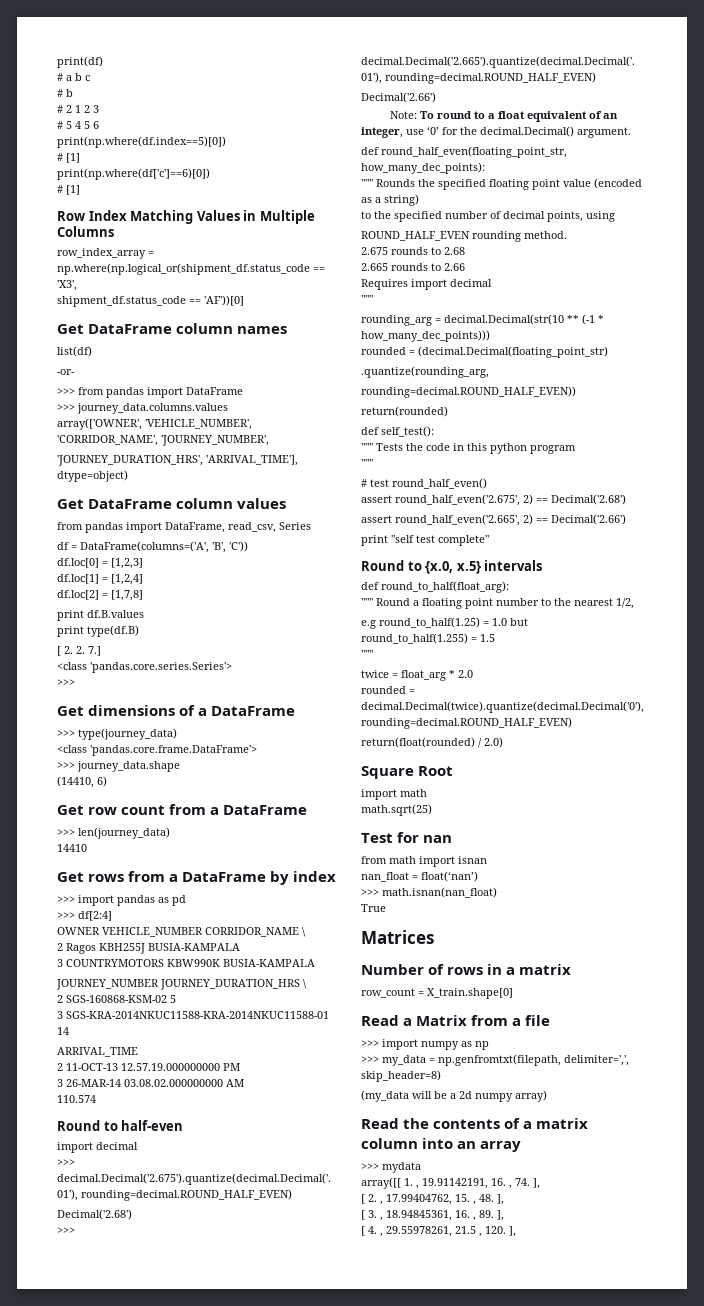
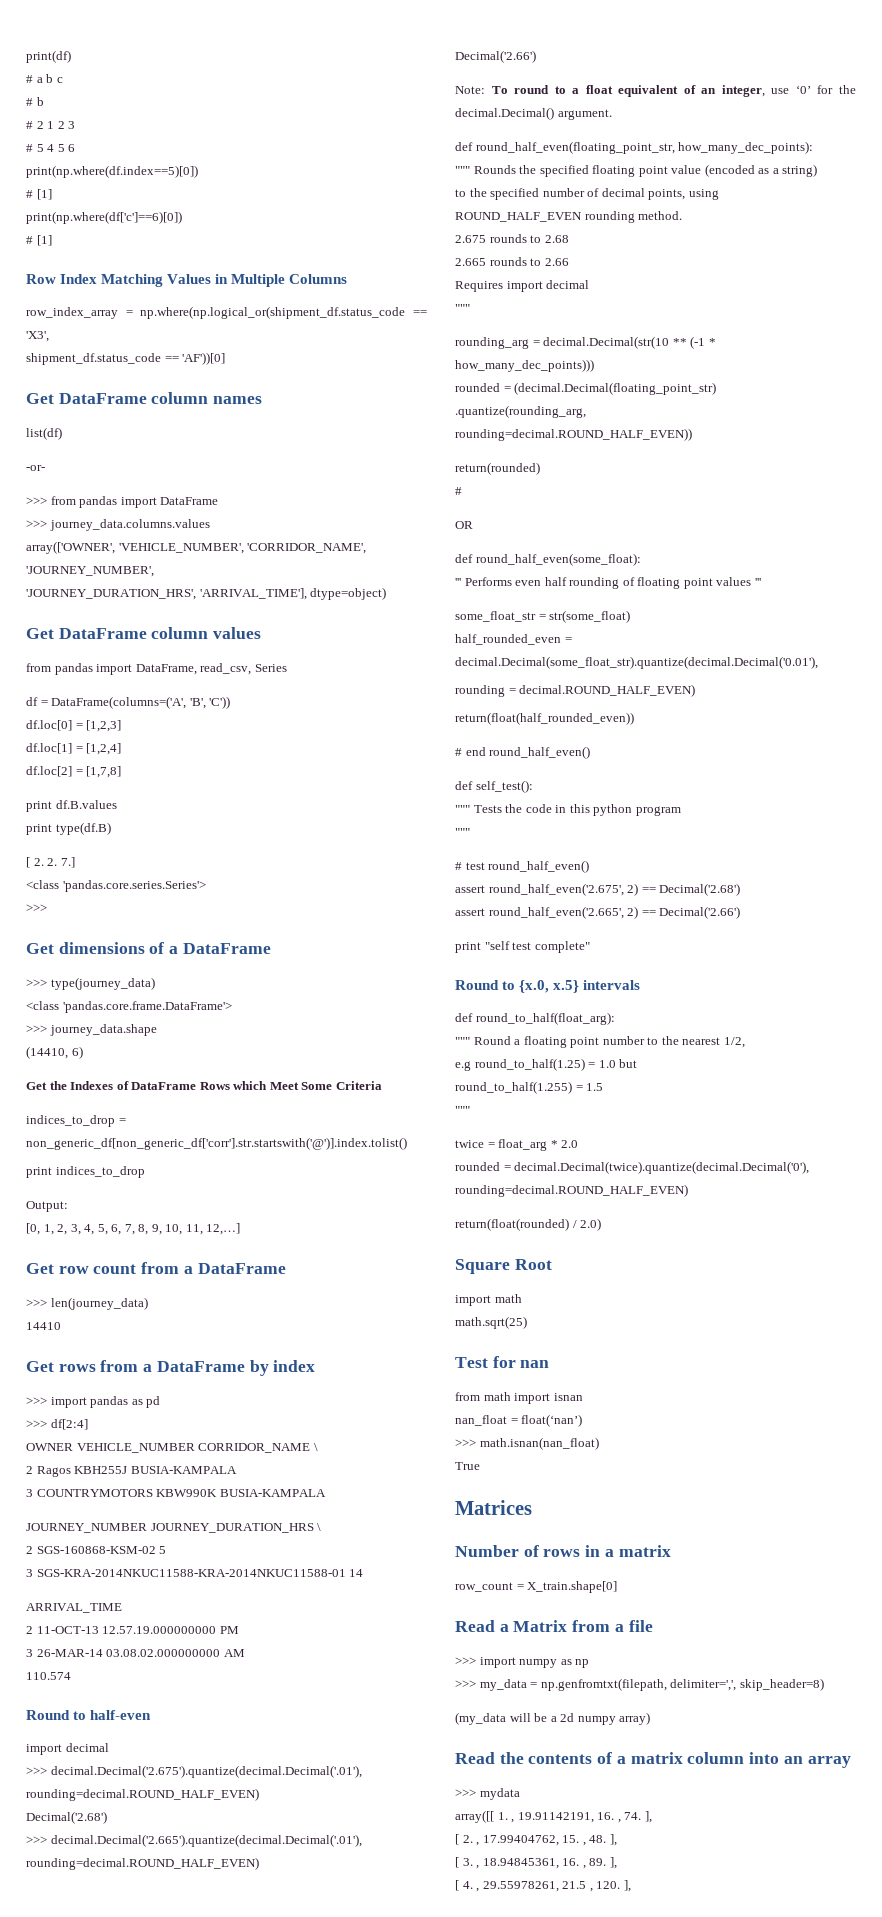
+ Get the Indexes of DataFrame Rows which Meet Some Criteria
+ indices_to_drop = non_generic_df[non_generic_df['corr'].str.startswith('@')].index.tolist()
+ print indices_to_drop
+ Output:
+ [0, 1, 2, 3, 4, 5, 6, 7, 8, 9, 10, 11, 12,…]
  return(rounded)
+ #
+ OR
+ def round_half_even(some_float):
+ ''' Performs even half rounding of floating point values '''
+ some_float_str = str(some_float)
+ half_rounded_even = decimal.Decimal(some_float_str).quantize(decimal.Decimal('0.01'),
+ rounding = decimal.ROUND_HALF_EVEN)
+ return(float(half_rounded_even))
+ # end round_half_even()

